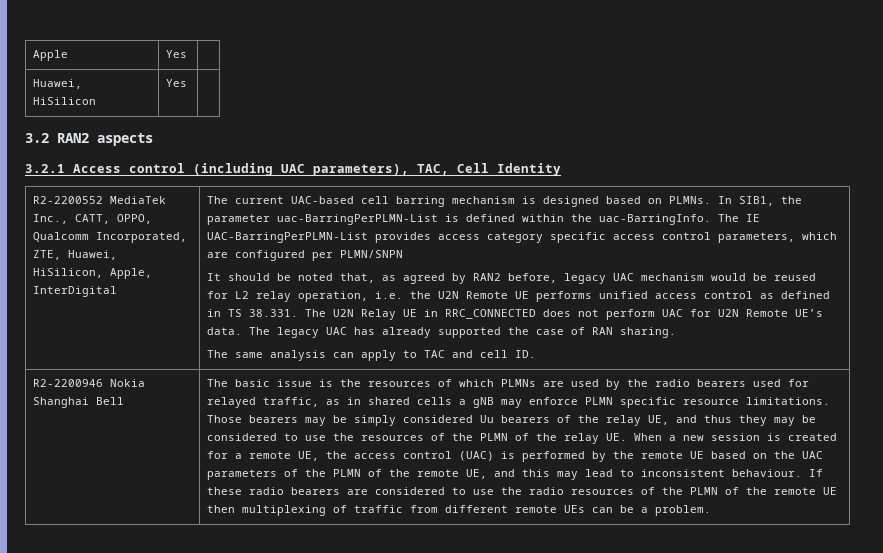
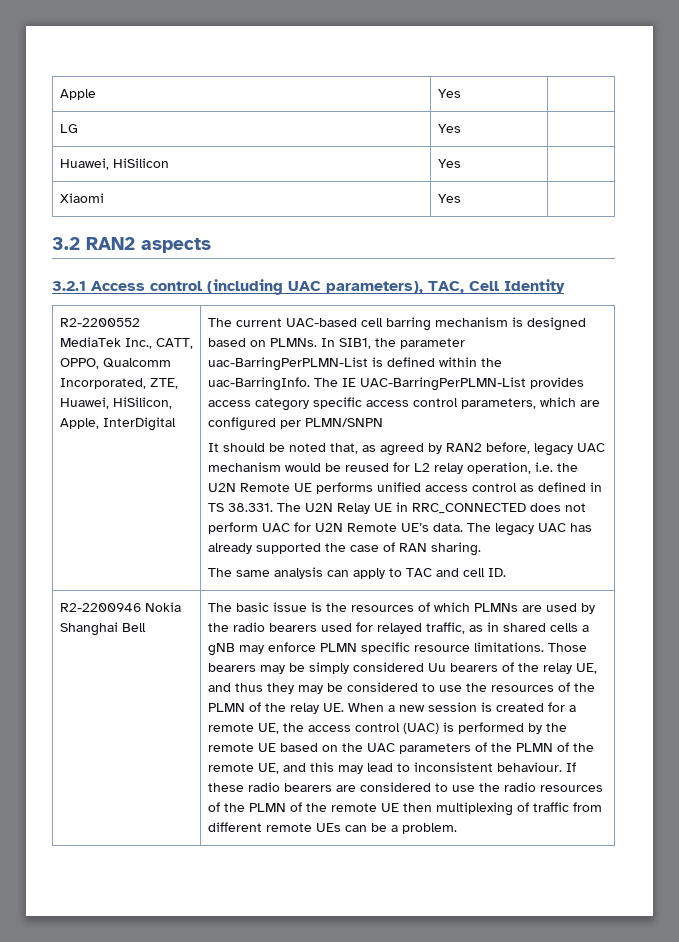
+ LG | Yes |
+ Xiaomi | Yes |

